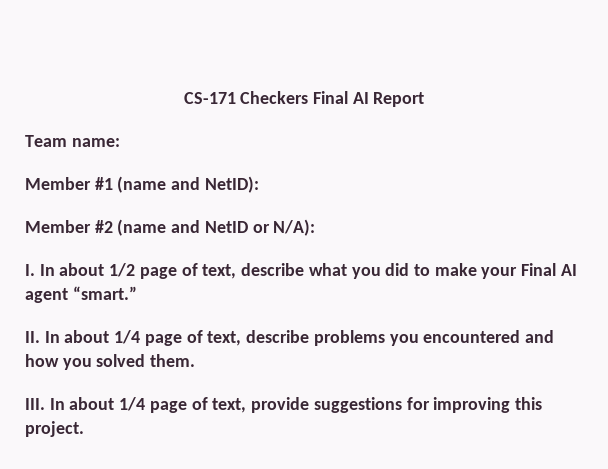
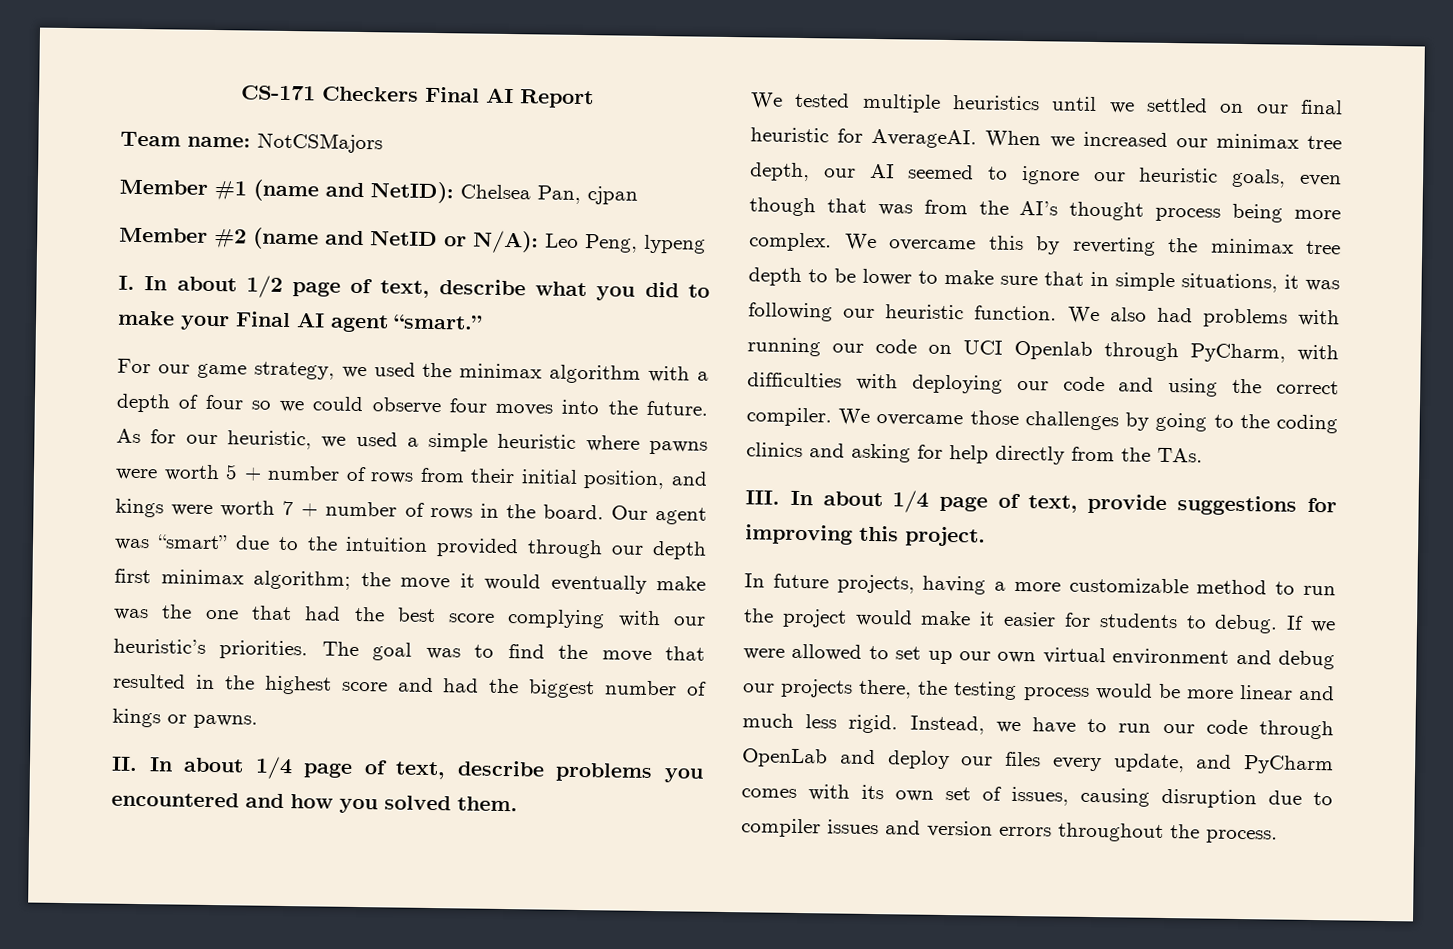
- Team name:
+ Team name: NotCSMajors
- Member #1 (name and NetID):
+ Member #1 (name and NetID): Chelsea Pan, cjpan
- Member #2 (name and NetID or N/A):
+ Member #2 (name and NetID or N/A): Leo Peng, lypeng
+ For our game strategy, we used the minimax algorithm with a depth of four so we could observe four moves into the future. As for our heuristic, we used a simple heuristic where pawns were worth 5 + number of rows from their initial position, and kings were worth 7 + number of rows in the board. Our agent was “smart” due to the intuition provided through our depth first minimax algorithm; the move it would eventually make was the one that had the best score complying with our heuristic’s priorities. The goal was to find the move that resulted in the highest score and had the biggest number of kings or pawns.
+ We tested multiple heuristics until we settled on our final heuristic for AverageAI. When we increased our minimax tree depth, our AI seemed to ignore our heuristic goals, even though that was from the AI’s thought process being more complex. We overcame this by reverting the minimax tree depth to be lower to make sure that in simple situations, it was following our heuristic function. We also had problems with running our code on UCI Openlab through PyCharm, with difficulties with deploying our code and using the correct compiler. We overcame those challenges by going to the coding clinics and asking for help directly from the TAs.
+ In future projects, having a more customizable method to run the project would make it easier for students to debug. If we were allowed to set up our own virtual environment and debug our projects there, the testing process would be more linear and much less rigid. Instead, we have to run our code through OpenLab and deploy our files every update, and PyCharm comes with its own set of issues, causing disruption due to compiler issues and version errors throughout the process.

